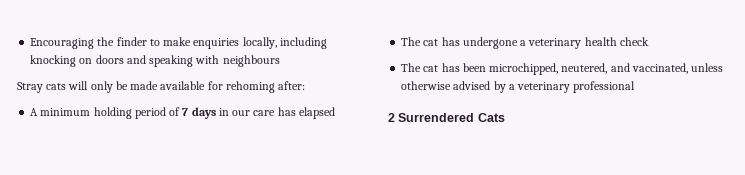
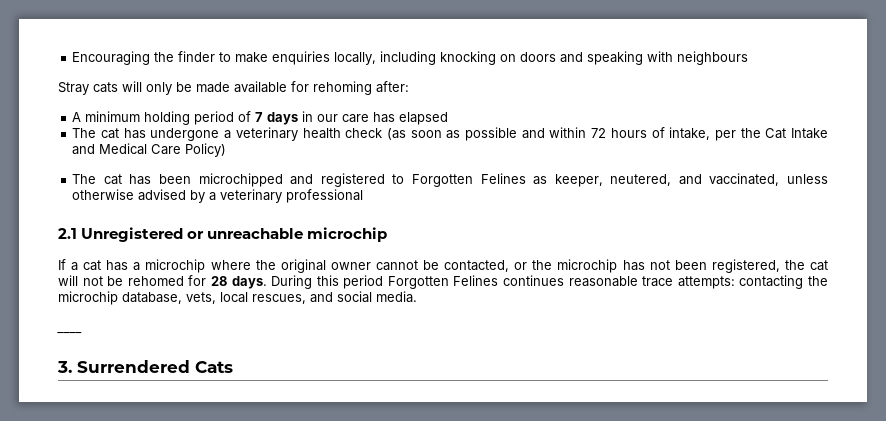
- The cat has undergone a veterinary health check
- The cat has been microchipped, neutered, and vaccinated, unless otherwise advised by a veterinary professional
+ The cat has undergone a veterinary health check (as soon as possible and within 72 hours of intake, per the Cat Intake and Medical Care Policy)
+ The cat has been microchipped and registered to Forgotten Felines as keeper, neutered, and vaccinated, unless otherwise advised by a veterinary professional
- 2 Surrendered Cats
+ 2.1 Unregistered or unreachable microchip
+ If a cat has a microchip where the original owner cannot be contacted, or the microchip has not been registered, the cat will not be rehomed for 28 days. During this period Forgotten Felines continues reasonable trace attempts: contacting the microchip database, vets, local rescues, and social media.
+ ____
+ 3. Surrendered Cats

